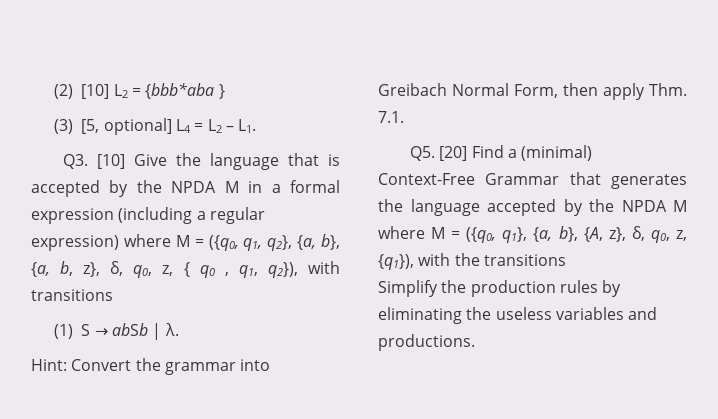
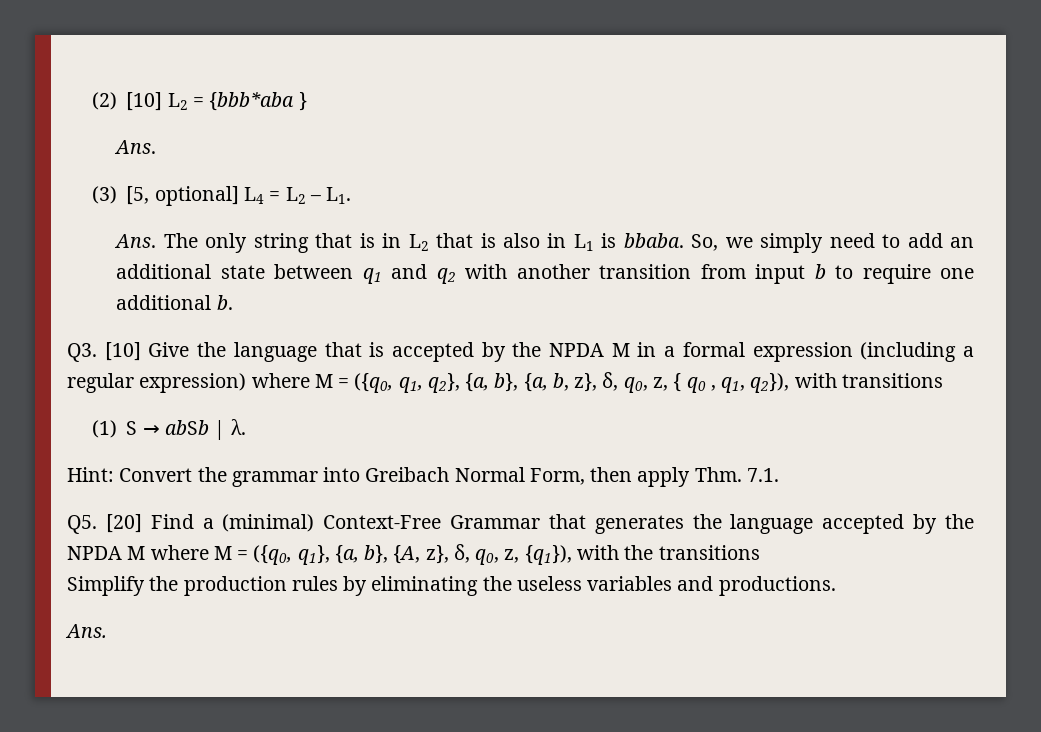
  (2) [10] L2 = {bbb*aba }
+ Ans.
+ Ans. The only string that is in L2 that is also in L1 is bbaba. So, we simply need to add an additional state between q1 and q2 with another transition from input b to require one additional b.
  Simplify the production rules by eliminating the useless variables and productions.
+ Ans.

